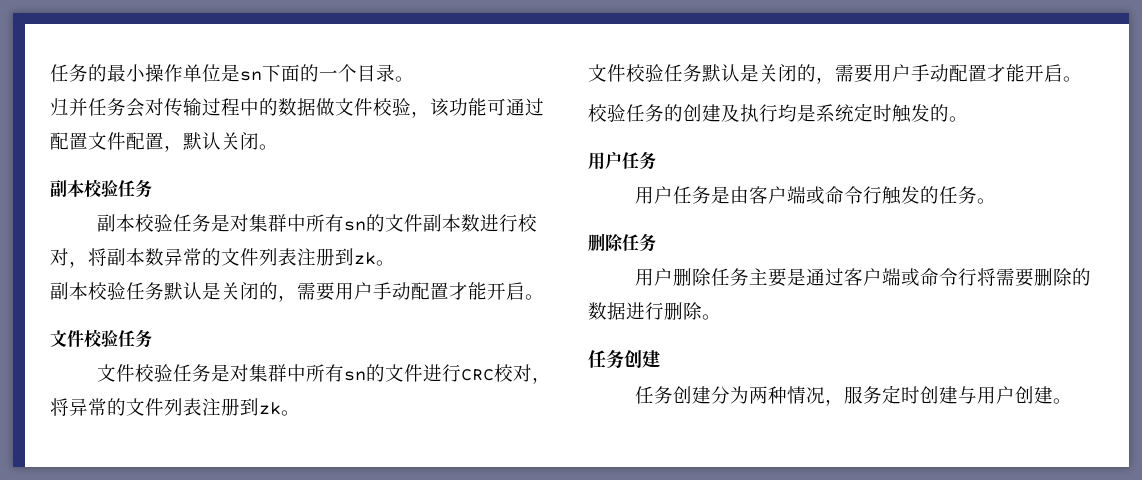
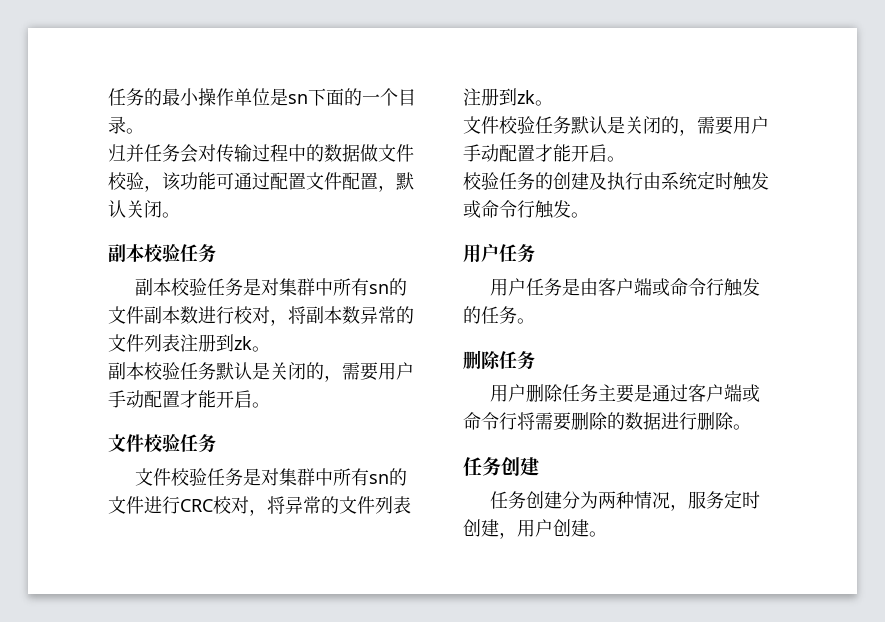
- 校验任务的创建及执行均是系统定时触发的。
+ 校验任务的创建及执行由系统定时触发或命令行触发。
- 任务创建分为两种情况，服务定时创建与用户创建。
+ 任务创建分为两种情况，服务定时创建，用户创建。

